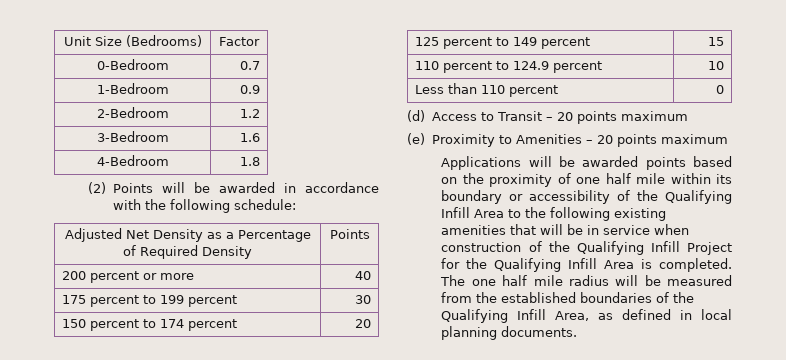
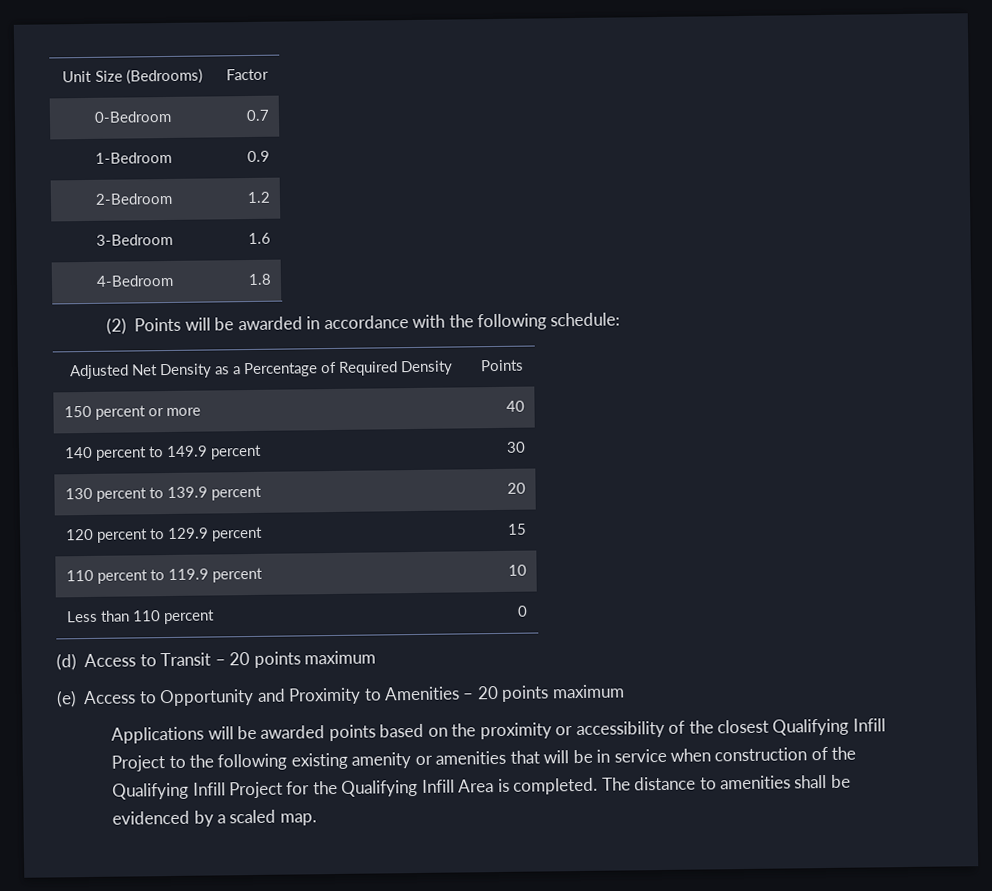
- 200 percent or more | 40
+ 150 percent or more | 40
- 175 percent to 199 percent | 30
+ 140 percent to 149.9 percent | 30
- 150 percent to 174 percent | 20
+ 130 percent to 139.9 percent | 20
- 125 percent to 149 percent | 15
+ 120 percent to 129.9 percent | 15
- 110 percent to 124.9 percent | 10
+ 110 percent to 119.9 percent | 10
- (e) Proximity to Amenities – 20 points maximum
+ (e) Access to Opportunity and Proximity to Amenities – 20 points maximum
- Applications will be awarded points based on the proximity of one half mile within its boundary or accessibility of the Qualifying Infill Area to the following existing amenities that will be in service when construction of the Qualifying Infill Project for the Qualifying Infill Area is completed.
+ Applications will be awarded points based on the proximity or accessibility of the closest Qualifying Infill Project to the following existing amenity or amenities that will be in service when construction of the Qualifying Infill Project for the Qualifying Infill Area is completed.
- The one half mile radius will be measured from the established boundaries of the Qualifying Infill Area, as defined in local planning documents.
+ The distance to amenities shall be evidenced by a scaled map.

